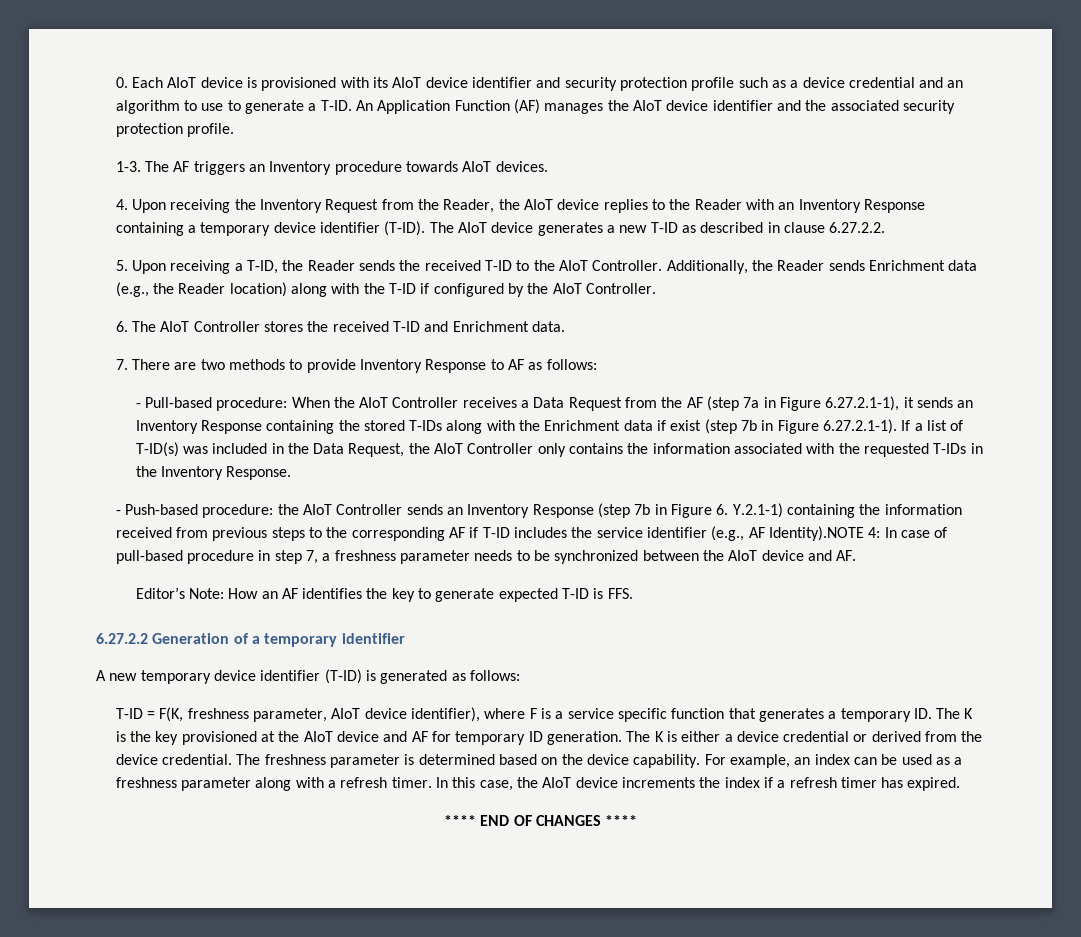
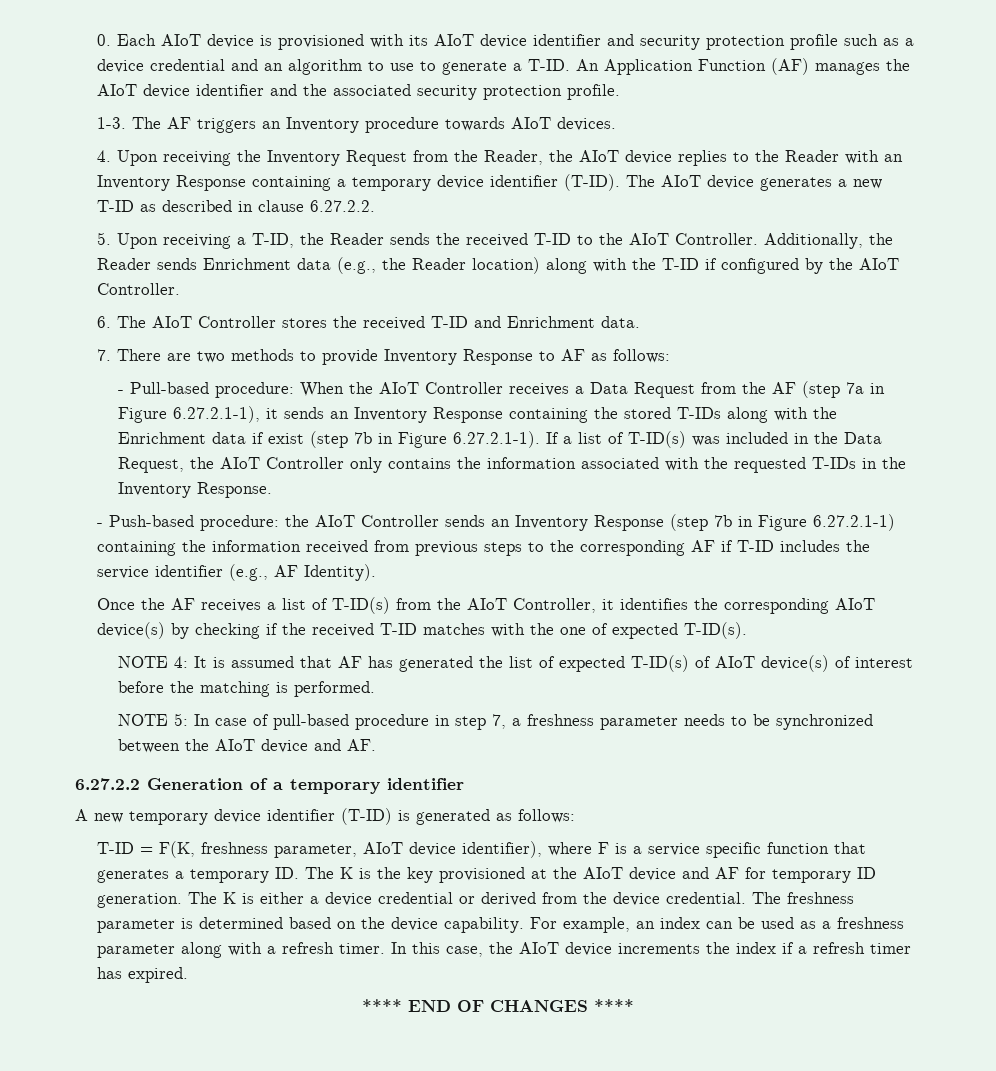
- - Push-based procedure: the AIoT Controller sends an Inventory Response (step 7b in Figure 6. Y.2.1-1) containing the information received from previous steps to the corresponding AF if T-ID includes the service identifier (e.g., AF Identity).NOTE 4: In case of pull-based procedure in step 7, a freshness parameter needs to be synchronized between the AIoT device and AF.
+ - Push-based procedure: the AIoT Controller sends an Inventory Response (step 7b in Figure 6.27.2.1-1) containing the information received from previous steps to the corresponding AF if T-ID includes the service identifier (e.g., AF Identity).
+ Once the AF receives a list of T-ID(s) from the AIoT Controller, it identifies the corresponding AIoT device(s) by checking if the received T-ID matches with the one of expected T-ID(s).
+ NOTE 4: It is assumed that AF has generated the list of expected T-ID(s) of AIoT device(s) of interest before the matching is performed.
+ NOTE 5: In case of pull-based procedure in step 7, a freshness parameter needs to be synchronized between the AIoT device and AF.
- Editor’s Note: How an AF identifies the key to generate expected T-ID is FFS.

